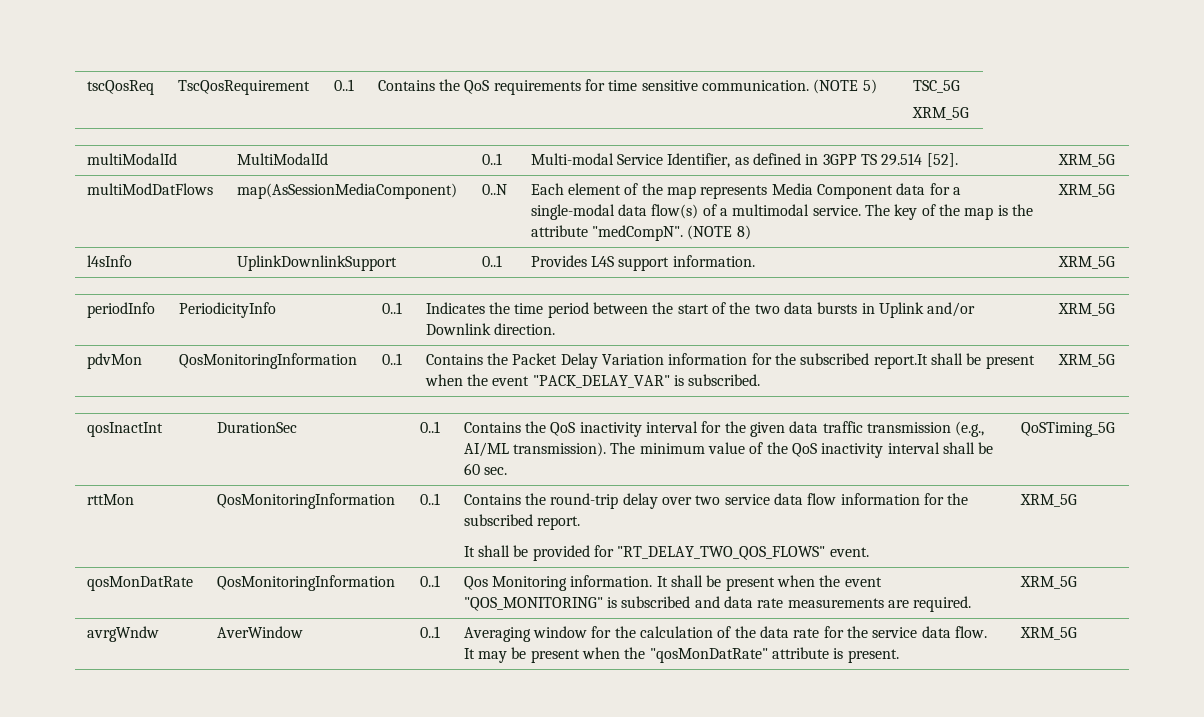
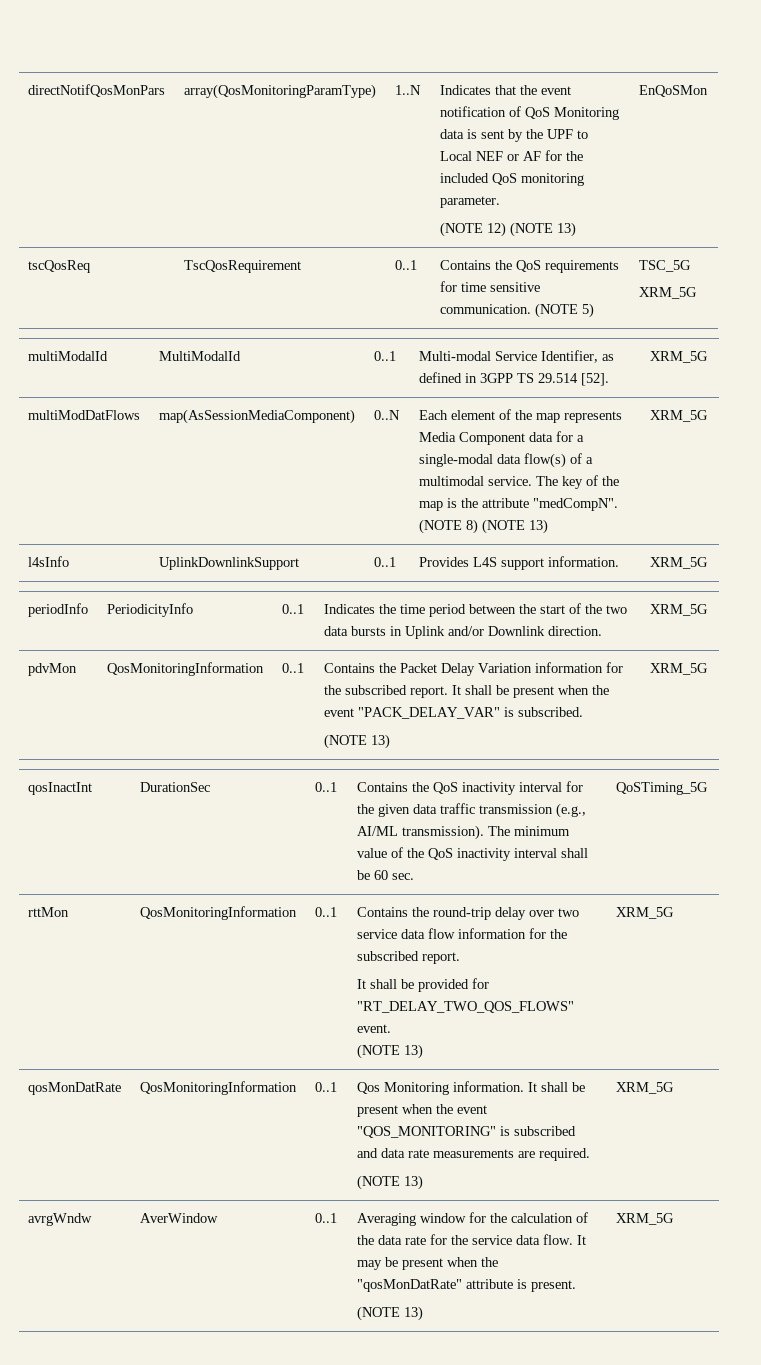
+ directNotifQosMonPars | array(QosMonitoringParamType) | 1..N | Indicates that the event notification of QoS Monitoring data is sent by the UPF to Local NEF or AF for the included QoS monitoring parameter.
+ (NOTE 12) (NOTE 13) | EnQoSMon
- multiModDatFlows | map(AsSessionMediaComponent) | 0..N | Each element of the map represents Media Component data for a single-modal data flow(s) of a multimodal service. The key of the map is the attribute "medCompN". (NOTE 8) | XRM_5G
+ multiModDatFlows | map(AsSessionMediaComponent) | 0..N | Each element of the map represents Media Component data for a single-modal data flow(s) of a multimodal service. The key of the map is the attribute "medCompN". (NOTE 8) (NOTE 13) | XRM_5G
- pdvMon | QosMonitoringInformation | 0..1 | Contains the Packet Delay Variation information for the subscribed report.It shall be present when the event "PACK_DELAY_VAR" is subscribed. | XRM_5G
+ pdvMon | QosMonitoringInformation | 0..1 | Contains the Packet Delay Variation information for the subscribed report. It shall be present when the event "PACK_DELAY_VAR" is subscribed.
+ (NOTE 13) | XRM_5G
  rttMon | QosMonitoringInformation | 0..1 | Contains the round-trip delay over two service data flow information for the subscribed report.
- It shall be provided for "RT_DELAY_TWO_QOS_FLOWS" event. | XRM_5G
+ It shall be provided for "RT_DELAY_TWO_QOS_FLOWS" event.
+ (NOTE 13) | XRM_5G
- qosMonDatRate | QosMonitoringInformation | 0..1 | Qos Monitoring information. It shall be present when the event "QOS_MONITORING" is subscribed and data rate measurements are required. | XRM_5G
+ qosMonDatRate | QosMonitoringInformation | 0..1 | Qos Monitoring information. It shall be present when the event "QOS_MONITORING" is subscribed and data rate measurements are required.
+ (NOTE 13) | XRM_5G
- avrgWndw | AverWindow | 0..1 | Averaging window for the calculation of the data rate for the service data flow. It may be present when the "qosMonDatRate" attribute is present. | XRM_5G
+ avrgWndw | AverWindow | 0..1 | Averaging window for the calculation of the data rate for the service data flow. It may be present when the "qosMonDatRate" attribute is present.
+ (NOTE 13) | XRM_5G

